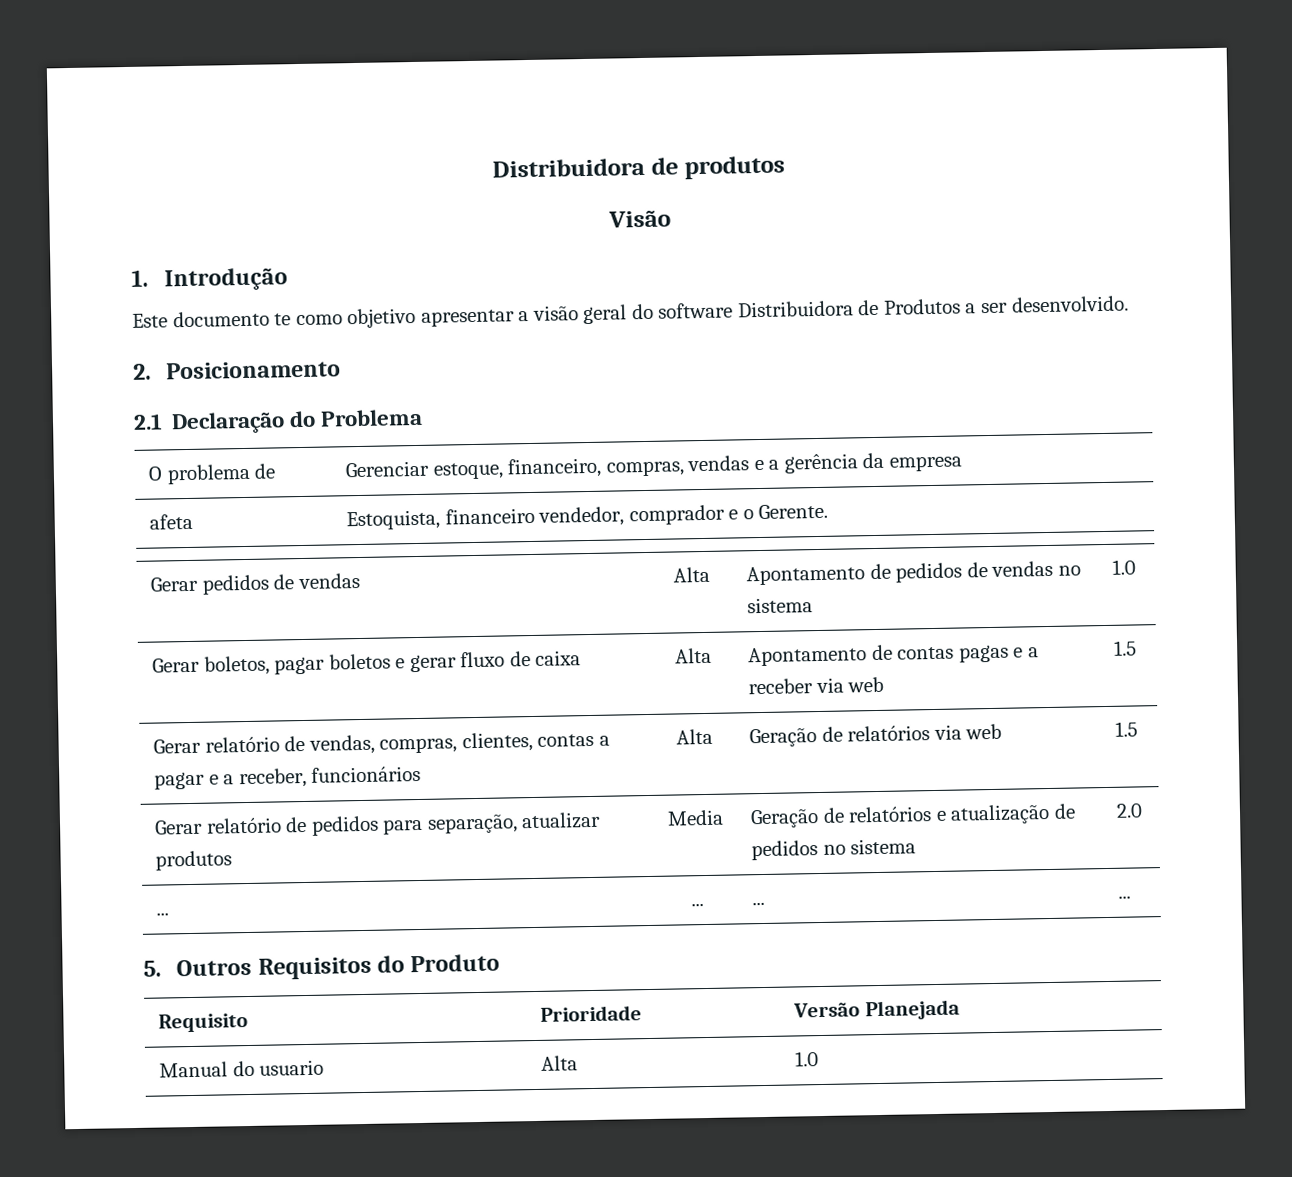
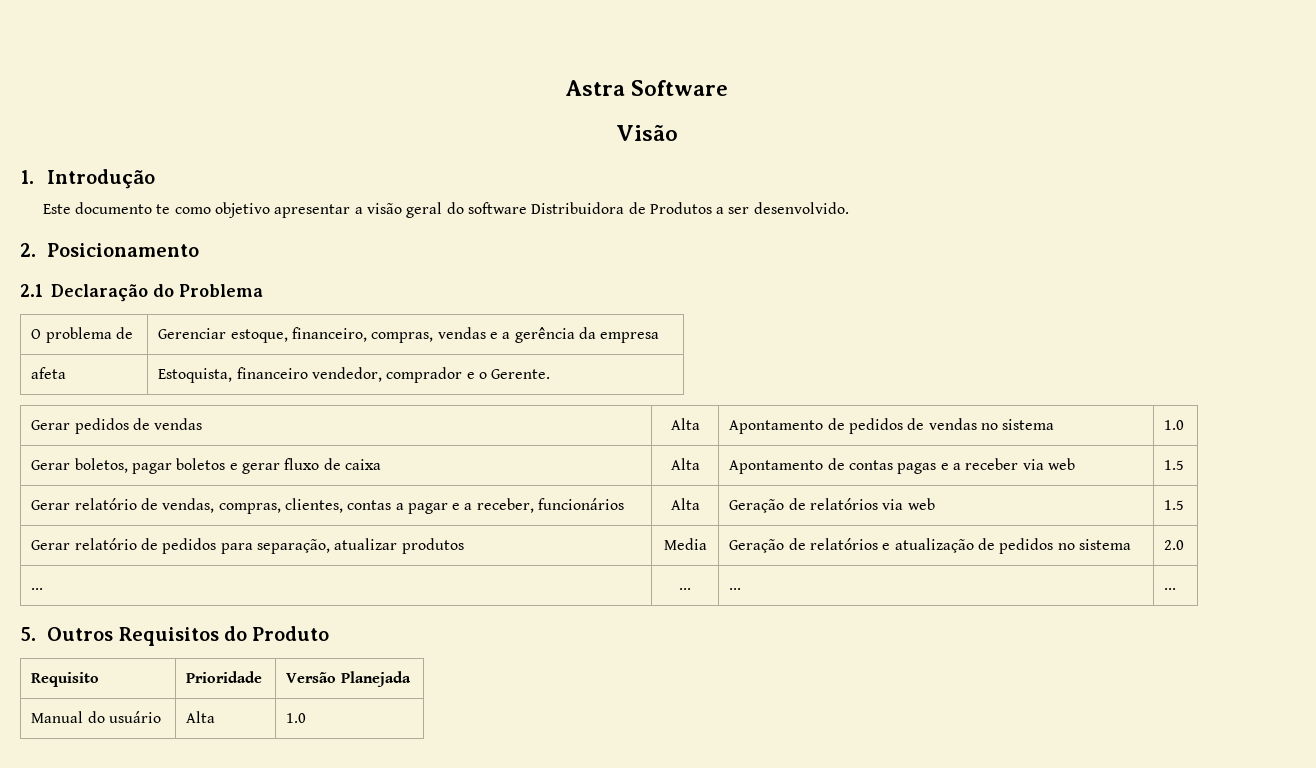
- Distribuidora de produtos
+ Astra Software
- Manual do usuario | Alta | 1.0
+ Manual do usuário | Alta | 1.0

